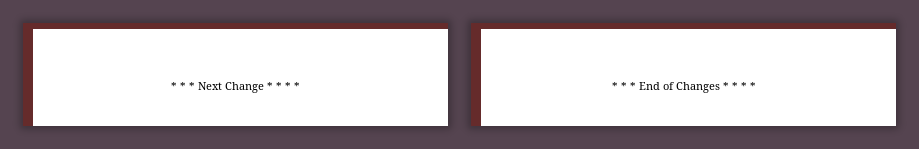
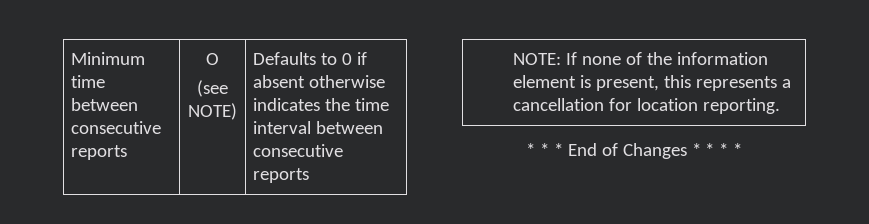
- * * * Next Change * * * *
+ Minimum time between consecutive reports | O
+ (see NOTE) | Defaults to 0 if absent otherwise indicates the time interval between consecutive reports
+ NOTE: If none of the information element is present, this represents a cancellation for location reporting.

